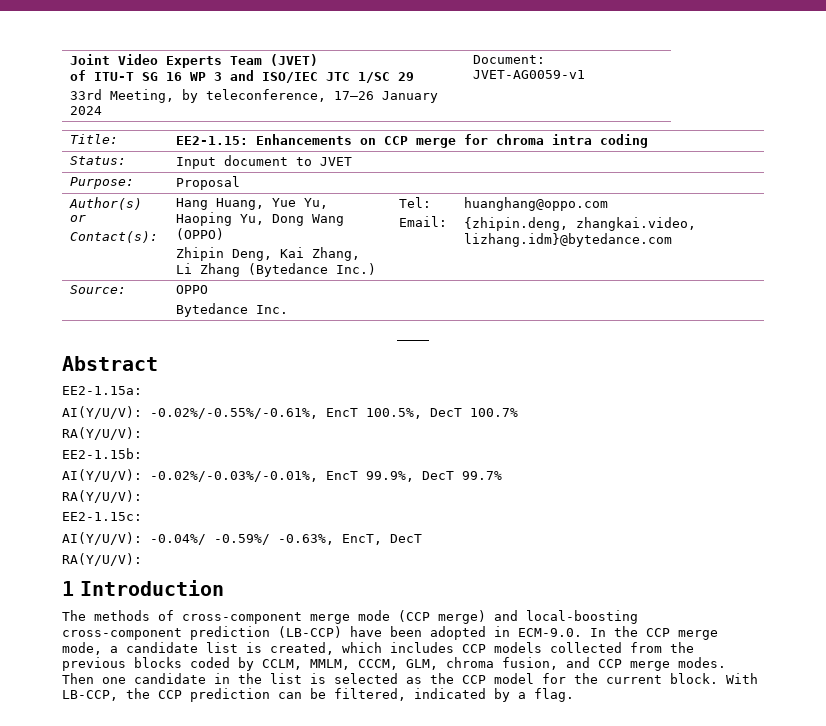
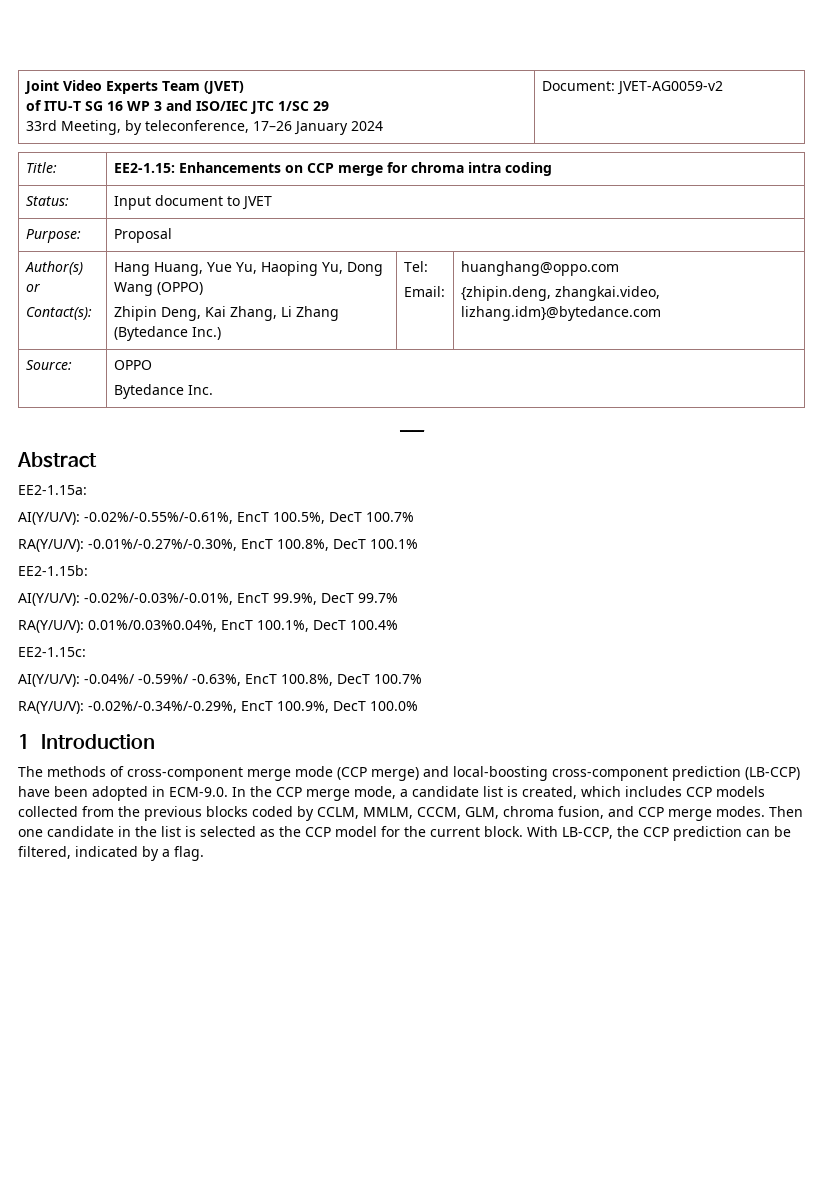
  Joint Video Experts Team (JVET)
  of ITU-T SG 16 WP 3 and ISO/IEC JTC 1/SC 29
- 33rd Meeting, by teleconference, 17–26 January 2024 | Document: JVET-AG0059-v1
+ 33rd Meeting, by teleconference, 17–26 January 2024 | Document: JVET-AG0059-v2
  AI(Y/U/V): -0.02%/-0.55%/-0.61%, EncT 100.5%, DecT 100.7%
- RA(Y/U/V):
+ RA(Y/U/V): -0.01%/-0.27%/-0.30%, EncT 100.8%, DecT 100.1%
  AI(Y/U/V): -0.02%/-0.03%/-0.01%, EncT 99.9%, DecT 99.7%
- RA(Y/U/V):
+ RA(Y/U/V): 0.01%/0.03%0.04%, EncT 100.1%, DecT 100.4%
- AI(Y/U/V): -0.04%/ -0.59%/ -0.63%, EncT, DecT
- RA(Y/U/V):
+ AI(Y/U/V): -0.04%/ -0.59%/ -0.63%, EncT 100.8%, DecT 100.7%
+ RA(Y/U/V): -0.02%/-0.34%/-0.29%, EncT 100.9%, DecT 100.0%

